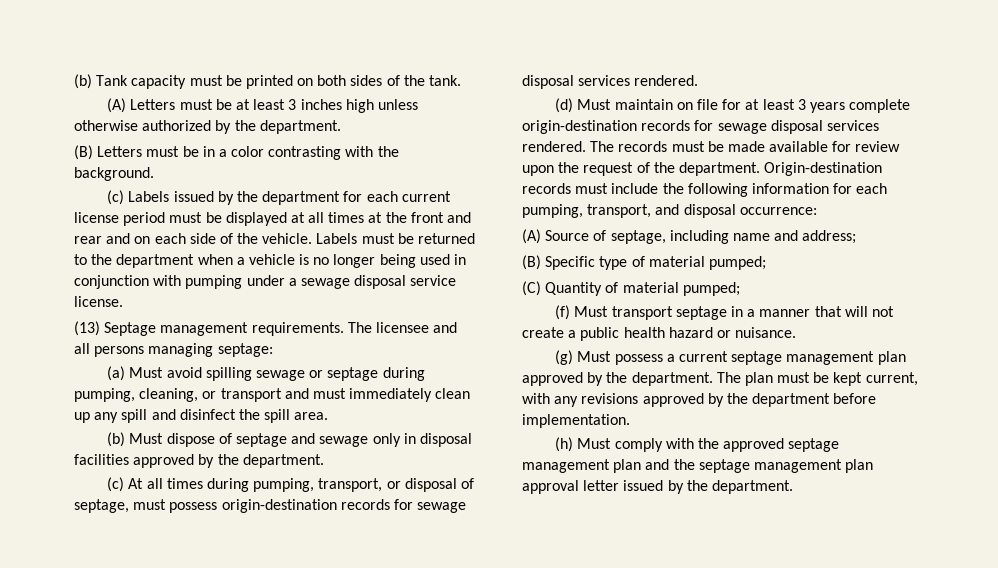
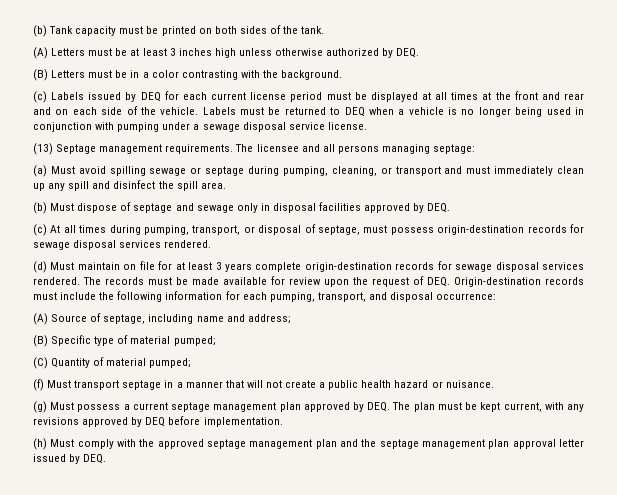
- (A) Letters must be at least 3 inches high unless otherwise authorized by the department.
+ (A) Letters must be at least 3 inches high unless otherwise authorized by DEQ.
- (c) Labels issued by the department for each current license period must be displayed at all times at the front and rear and on each side of the vehicle.
+ (c) Labels issued by DEQ for each current license period must be displayed at all times at the front and rear and on each side of the vehicle.
- Labels must be returned to the department when a vehicle is no longer being used in conjunction with pumping under a sewage disposal service license.
+ Labels must be returned to DEQ when a vehicle is no longer being used in conjunction with pumping under a sewage disposal service license.
- (b) Must dispose of septage and sewage only in disposal facilities approved by the department.
+ (b) Must dispose of septage and sewage only in disposal facilities approved by DEQ.
- The records must be made available for review upon the request of the department. Origin-destination records must include the following information for each pumping, transport, and disposal occurrence:
+ The records must be made available for review upon the request of DEQ. Origin-destination records must include the following information for each pumping, transport, and disposal occurrence:
- (g) Must possess a current septage management plan approved by the department. The plan must be kept current, with any revisions approved by the department before implementation.
+ (g) Must possess a current septage management plan approved by DEQ. The plan must be kept current, with any revisions approved by DEQ before implementation.
- (h) Must comply with the approved septage management plan and the septage management plan approval letter issued by the department.
+ (h) Must comply with the approved septage management plan and the septage management plan approval letter issued by DEQ.

